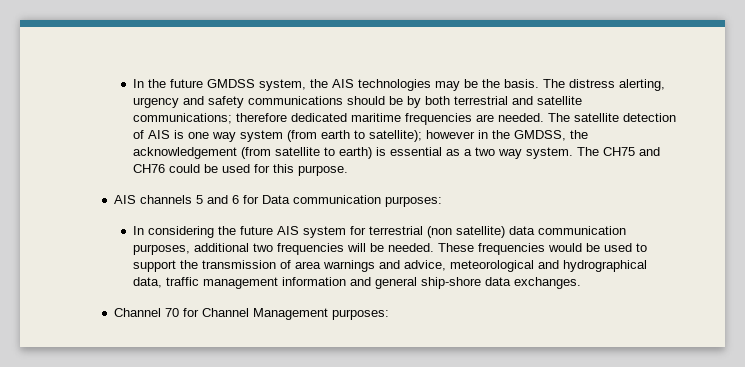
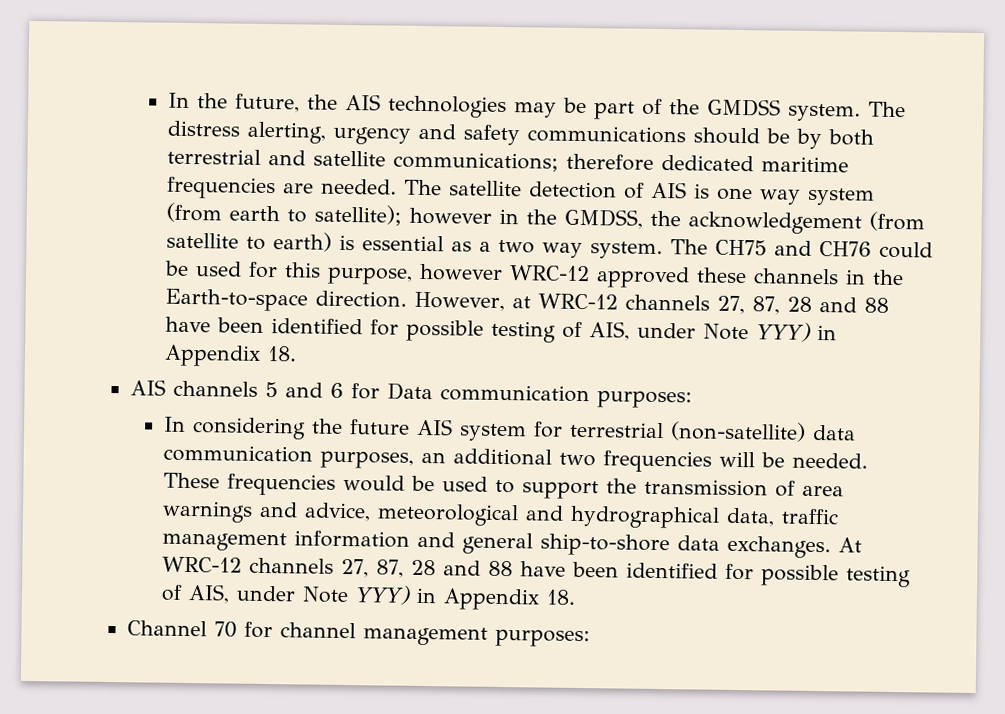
- In the future GMDSS system, the AIS technologies may be the basis.
+ In the future, the AIS technologies may be part of the GMDSS system.
- The CH75 and CH76 could be used for this purpose.
+ The CH75 and CH76 could be used for this purpose, however WRC-12 approved these channels in the Earth-to-space direction. However, at WRC-12 channels 27, 87, 28 and 88 have been identified for possible testing of AIS, under Note YYY) in Appendix 18.
- In considering the future AIS system for terrestrial (non satellite) data communication purposes, additional two frequencies will be needed.
+ In considering the future AIS system for terrestrial (non-satellite) data communication purposes, an additional two frequencies will be needed.
- These frequencies would be used to support the transmission of area warnings and advice, meteorological and hydrographical data, traffic management information and general ship-shore data exchanges.
+ These frequencies would be used to support the transmission of area warnings and advice, meteorological and hydrographical data, traffic management information and general ship-to-shore data exchanges. At WRC-12 channels 27, 87, 28 and 88 have been identified for possible testing of AIS, under Note YYY) in Appendix 18.
- Channel 70 for Channel Management purposes:
+ Channel 70 for channel management purposes:

